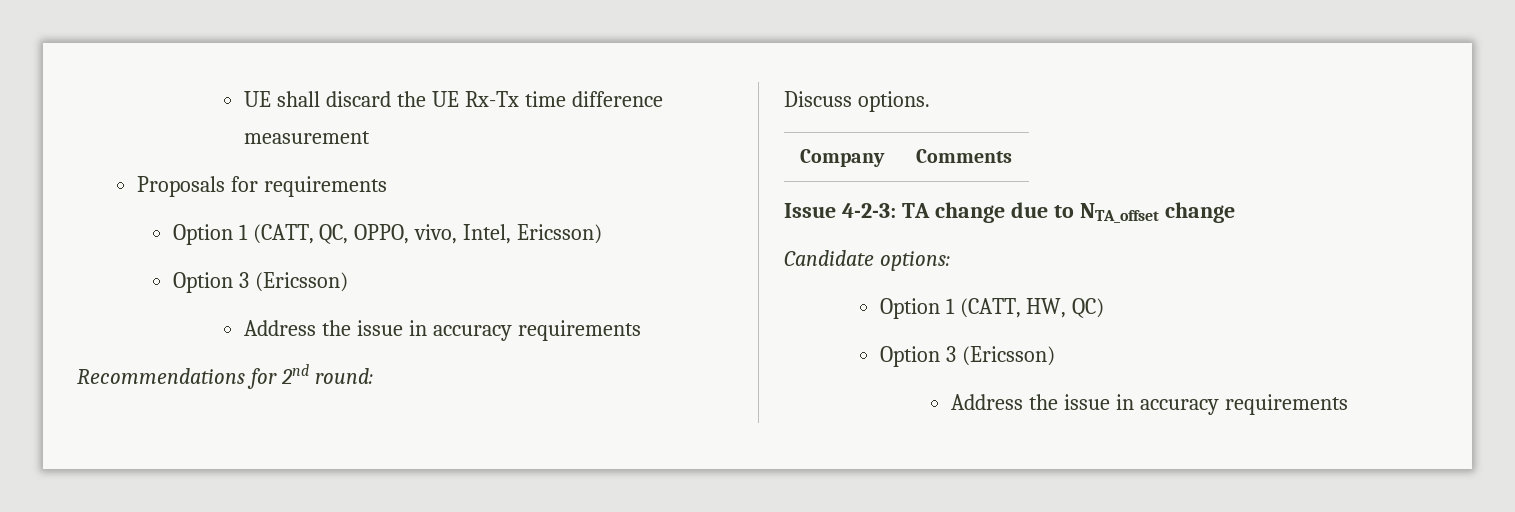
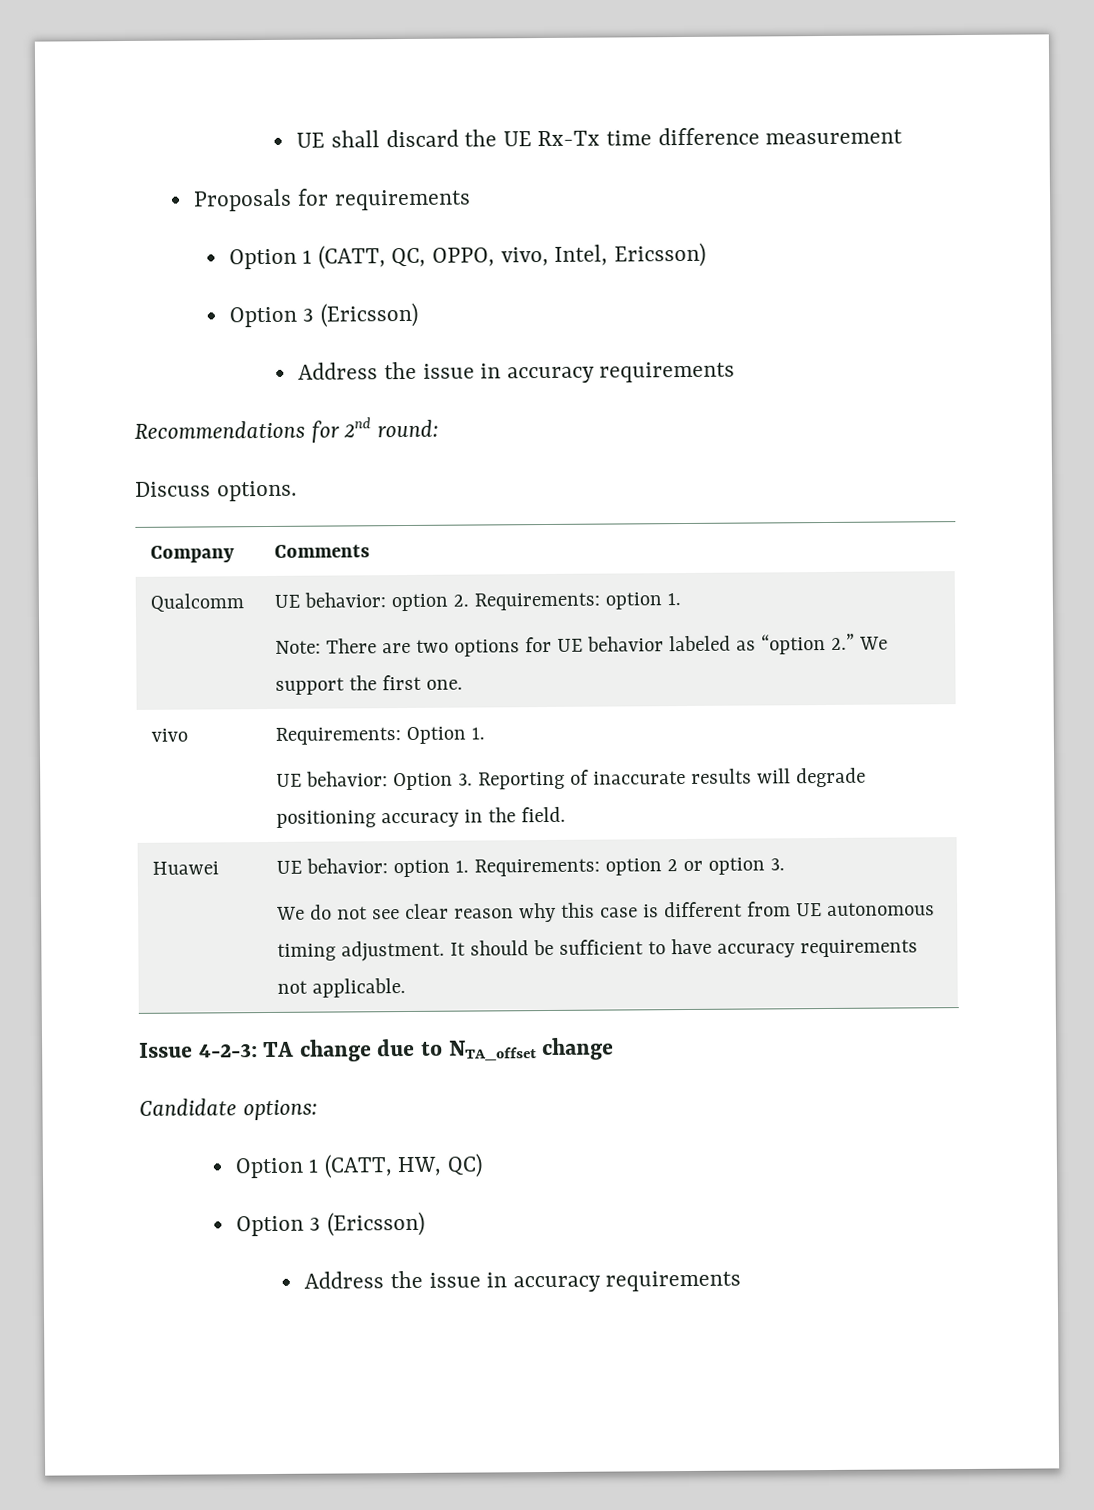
+ Qualcomm | UE behavior: option 2. Requirements: option 1.
+ Note: There are two options for UE behavior labeled as “option 2.” We support the first one.
+ vivo | Requirements: Option 1.
+ UE behavior: Option 3. Reporting of inaccurate results will degrade positioning accuracy in the field.
+ Huawei | UE behavior: option 1. Requirements: option 2 or option 3.
+ We do not see clear reason why this case is different from UE autonomous timing adjustment. It should be sufficient to have accuracy requirements not applicable.

